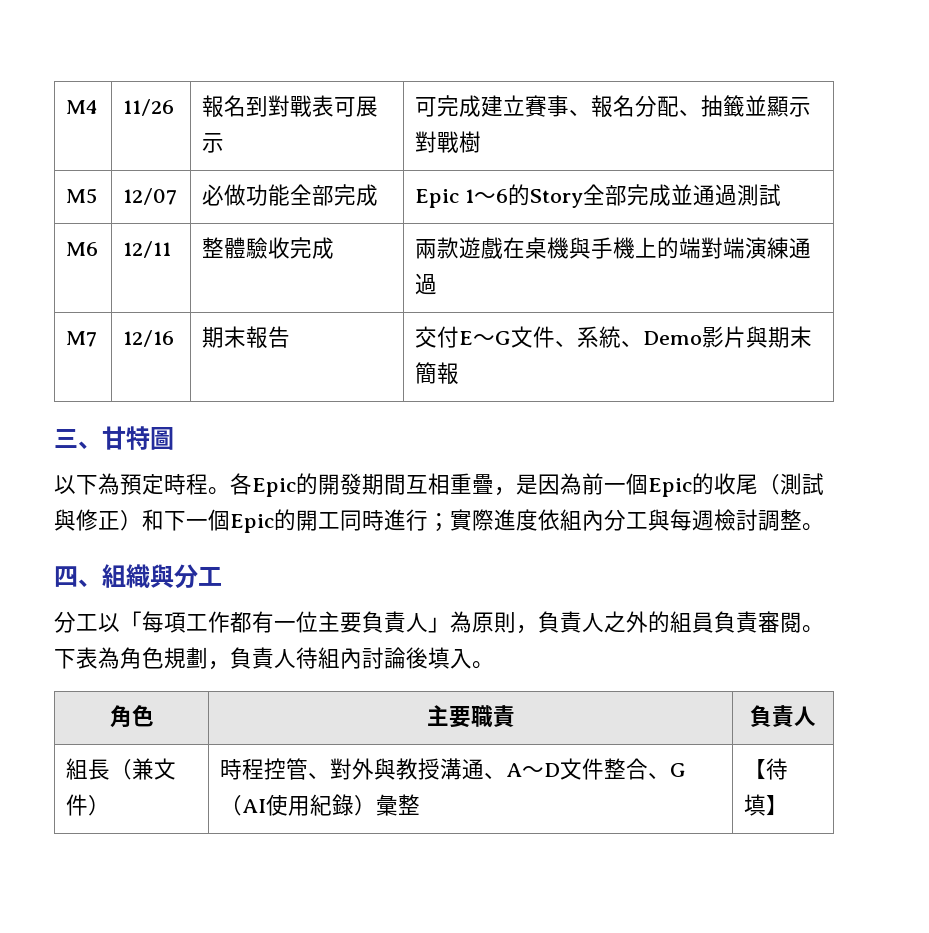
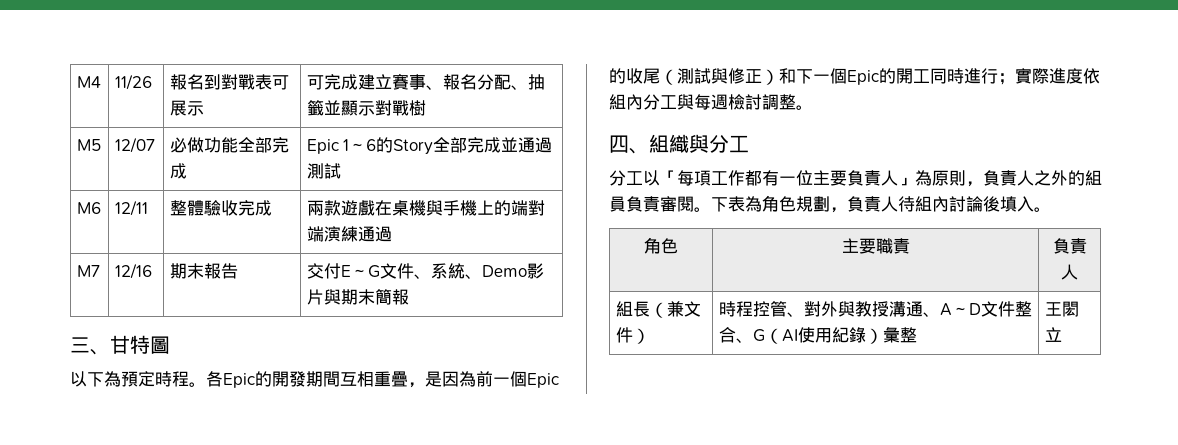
- 組長（兼文件） | 時程控管、對外與教授溝通、A～D文件整合、G（AI使用紀錄）彙整 | 【待填】
+ 組長（兼文件） | 時程控管、對外與教授溝通、A～D文件整合、G（AI使用紀錄）彙整 | 王閎立

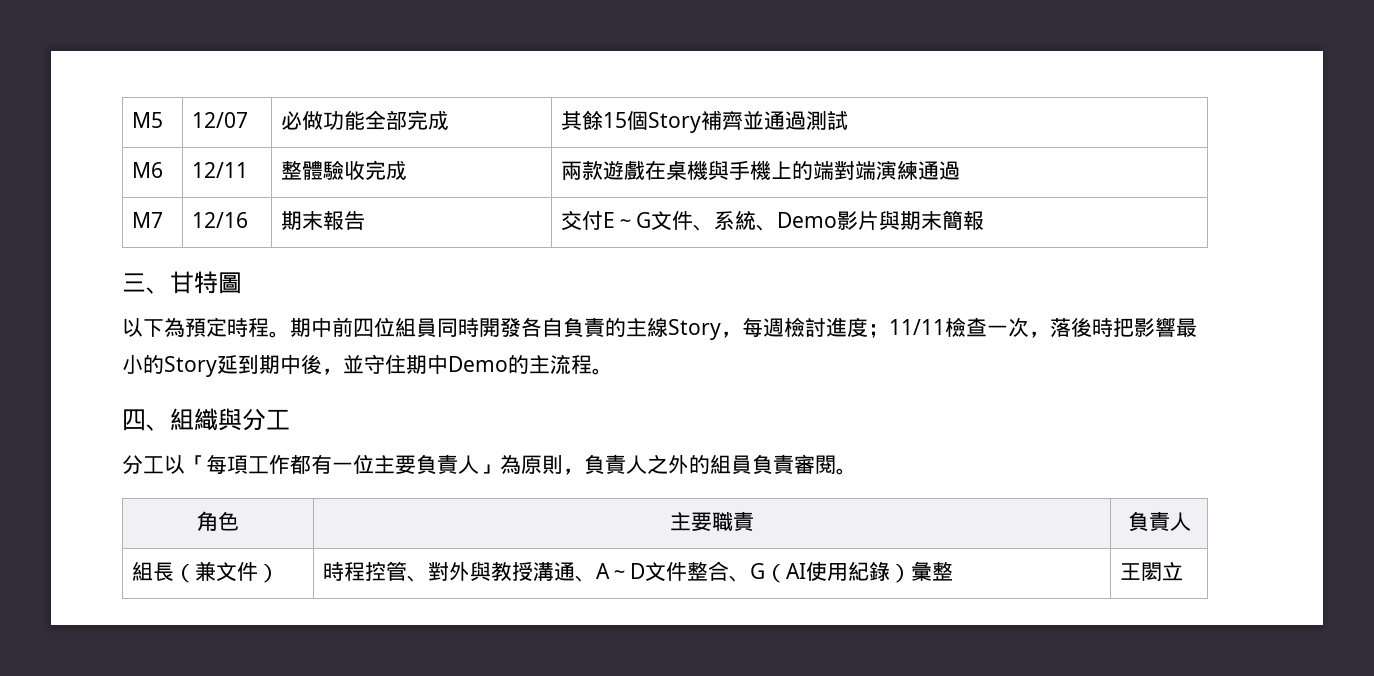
- M4 | 11/26 | 報名到對戰表可展示 | 可完成建立賽事、報名分配、抽籤並顯示對戰樹
- M5 | 12/07 | 必做功能全部完成 | Epic 1～6的Story全部完成並通過測試
+ M5 | 12/07 | 必做功能全部完成 | 其餘15個Story補齊並通過測試
- 各Epic的開發期間互相重疊，是因為前一個Epic的收尾（測試與修正）和下一個Epic的開工同時進行；實際進度依組內分工與每週檢討調整。
+ 期中前四位組員同時開發各自負責的主線Story，每週檢討進度；11/11檢查一次，落後時把影響最小的Story延到期中後，並守住期中Demo的主流程。
- 下表為角色規劃，負責人待組內討論後填入。

